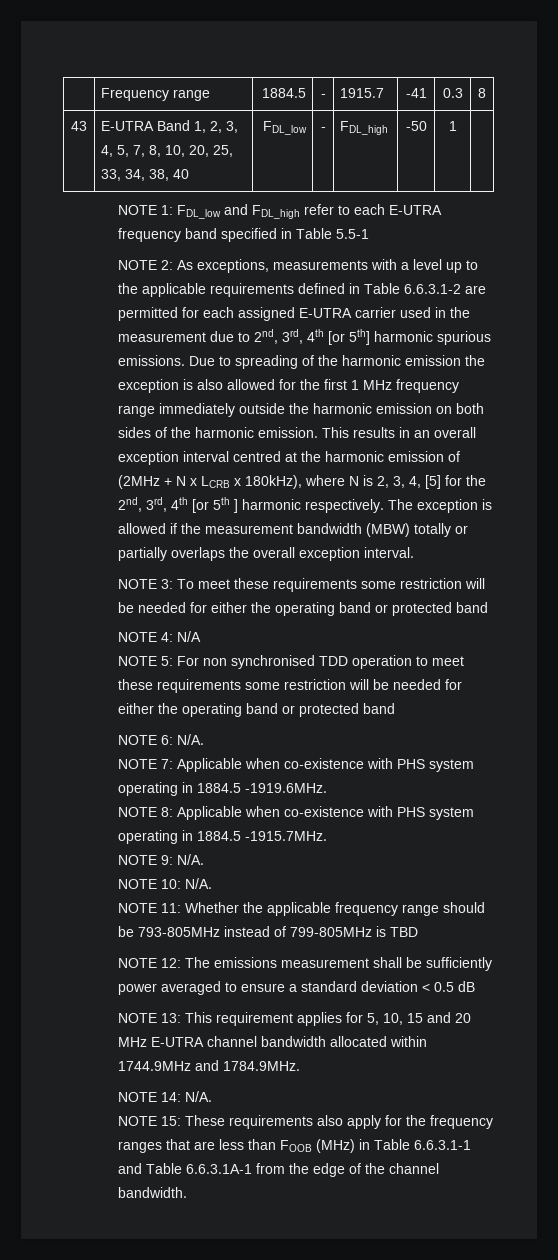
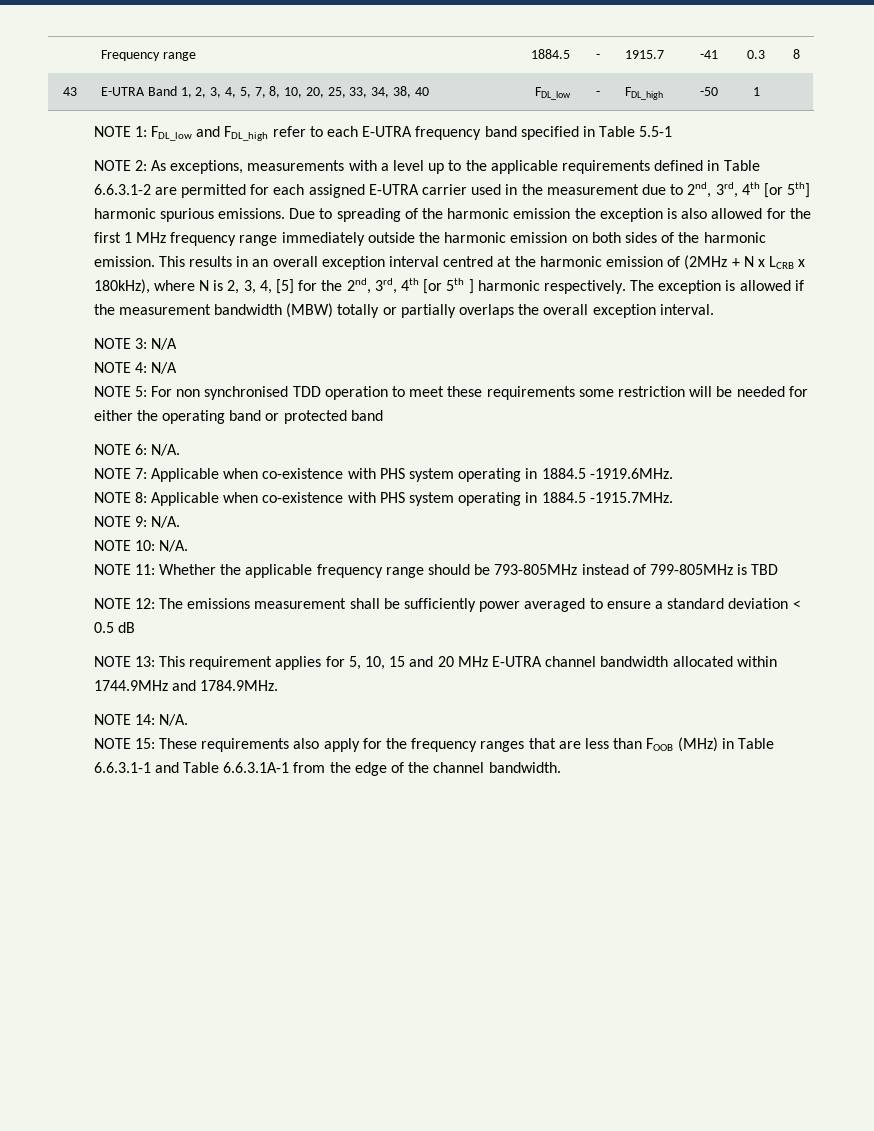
- NOTE 3: To meet these requirements some restriction will be needed for either the operating band or protected band
+ NOTE 3: N/A

